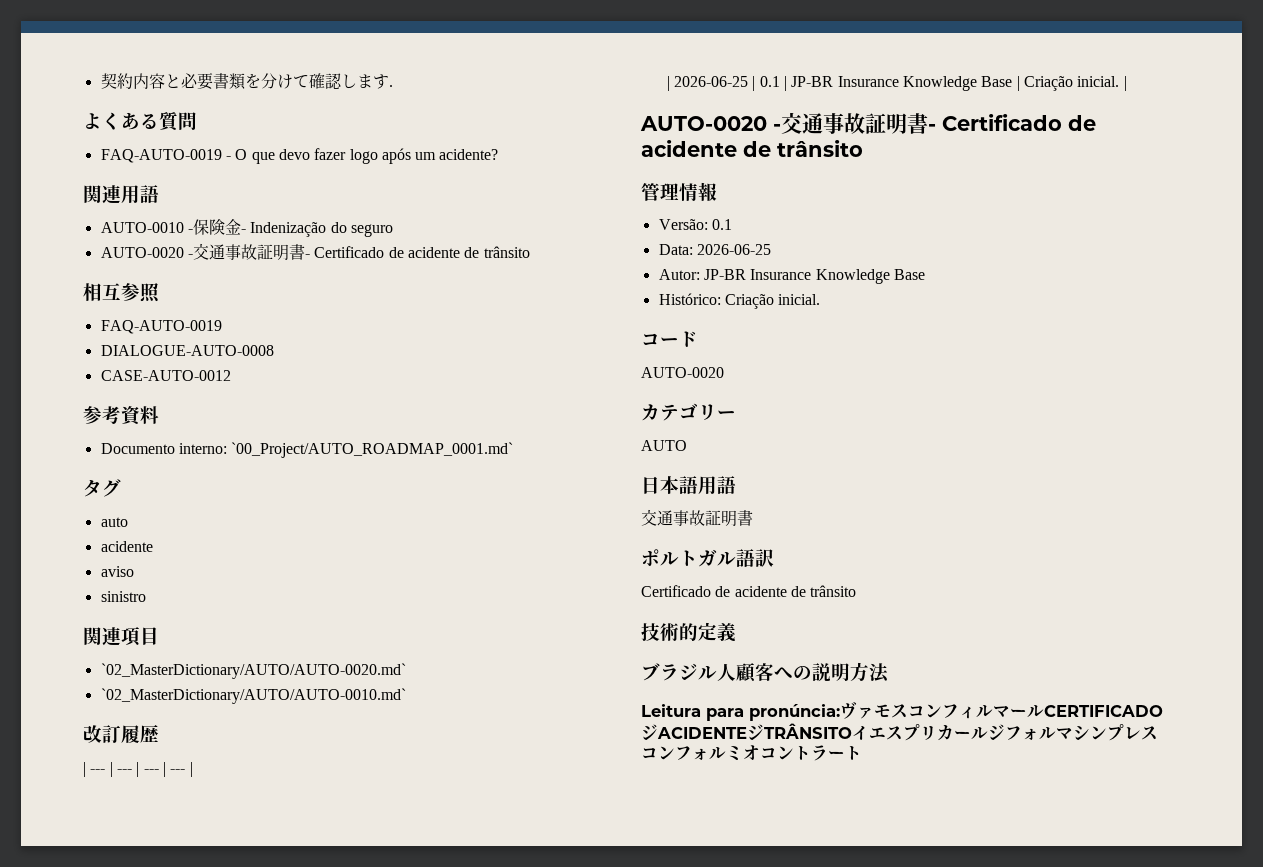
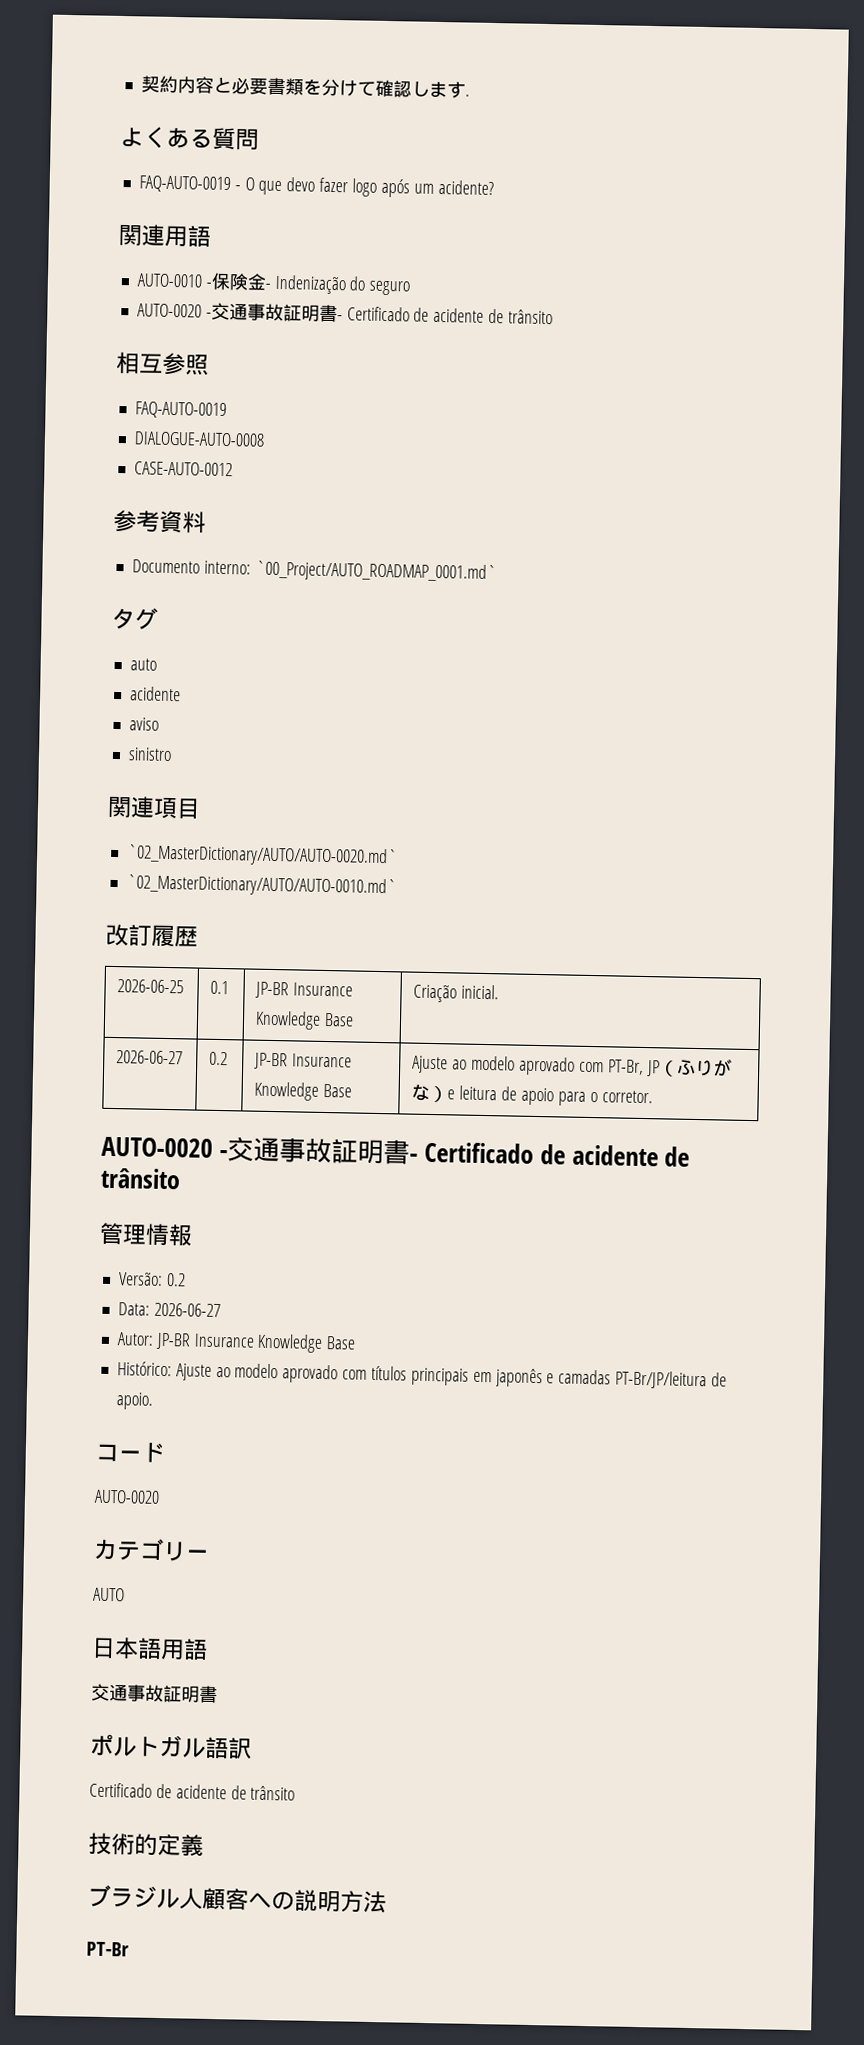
- | --- | --- | --- | --- |
- | 2026-06-25 | 0.1 | JP-BR Insurance Knowledge Base | Criação inicial. |
+ 2026-06-25 | 0.1 | JP-BR Insurance Knowledge Base | Criação inicial.
+ 2026-06-27 | 0.2 | JP-BR Insurance Knowledge Base | Ajuste ao modelo aprovado com PT-Br, JP（ふりがな）e leitura de apoio para o corretor.
- Versão: 0.1
+ Versão: 0.2
- Data: 2026-06-25
+ Data: 2026-06-27
- Histórico: Criação inicial.
+ Histórico: Ajuste ao modelo aprovado com títulos principais em japonês e camadas PT-Br/JP/leitura de apoio.
- Leitura para pronúncia:ヴァモスコンフィルマールCERTIFICADOジACIDENTEジTRÂNSITOイエスプリカールジフォルマシンプレスコンフォルミオコントラート
+ PT-Br

